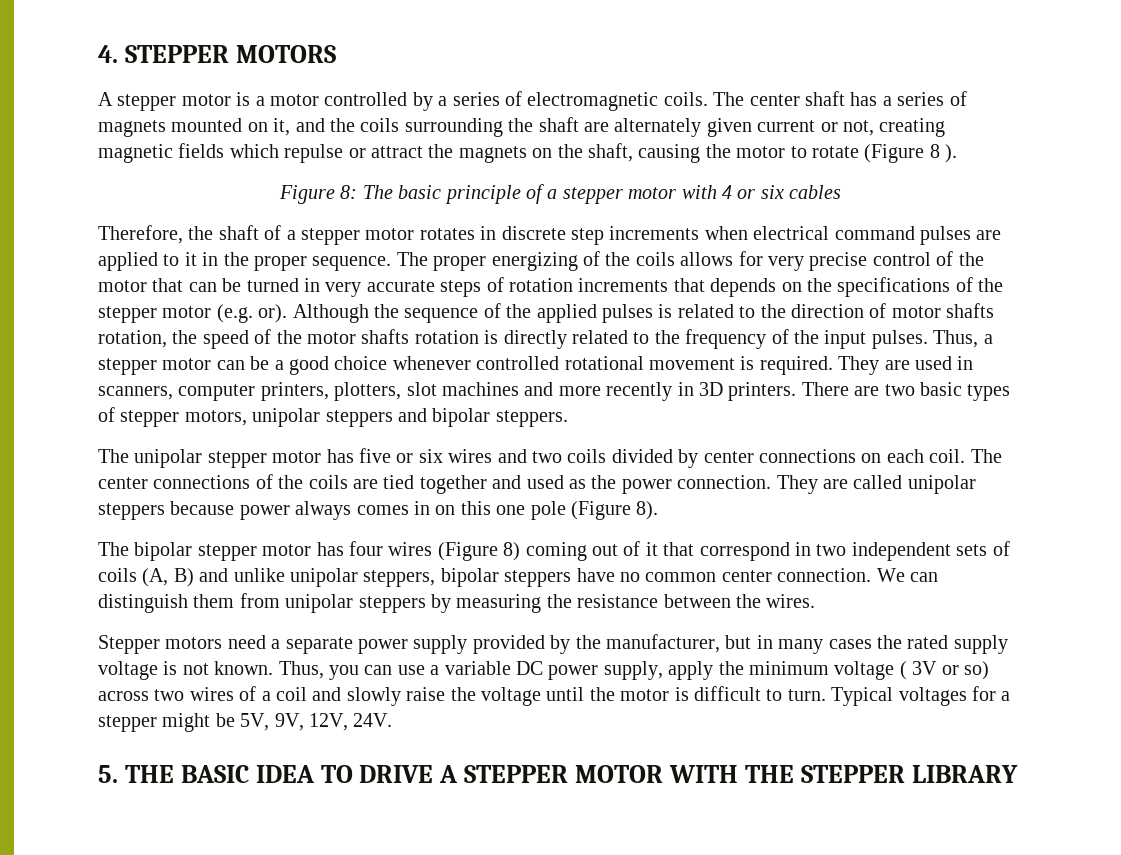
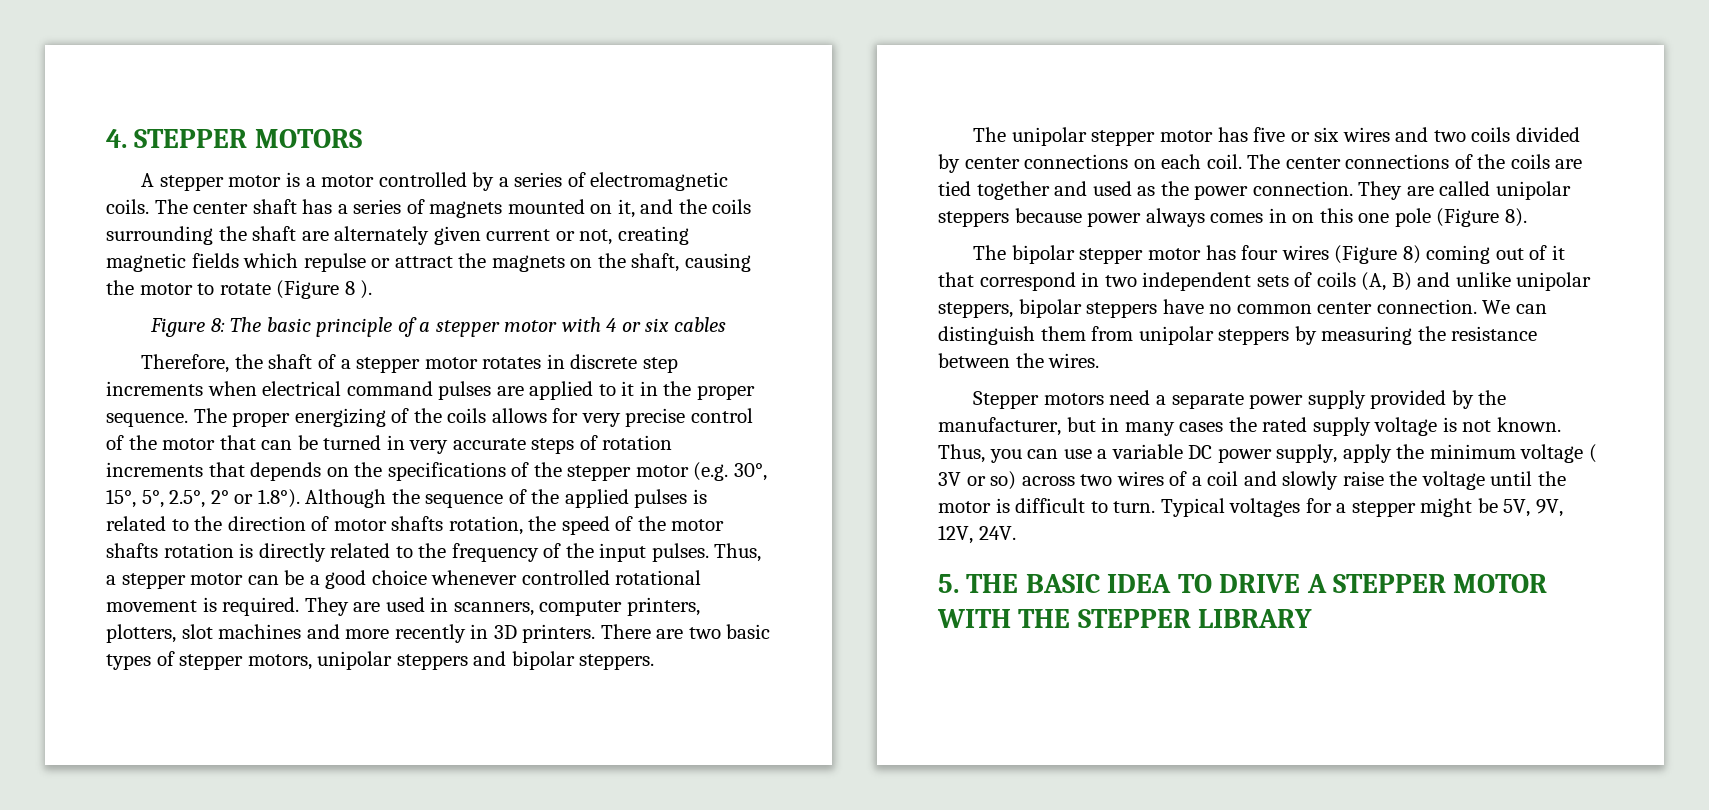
- The proper energizing of the coils allows for very precise control of the motor that can be turned in very accurate steps of rotation increments that depends on the specifications of the stepper motor (e.g. or). Although the sequence of the applied pulses is related to the direction of motor shafts rotation, the speed of the motor shafts rotation is directly related to the frequency of the input pulses.
+ The proper energizing of the coils allows for very precise control of the motor that can be turned in very accurate steps of rotation increments that depends on the specifications of the stepper motor (e.g. 30°, 15°, 5°, 2.5°, 2° or 1.8°). Although the sequence of the applied pulses is related to the direction of motor shafts rotation, the speed of the motor shafts rotation is directly related to the frequency of the input pulses.

